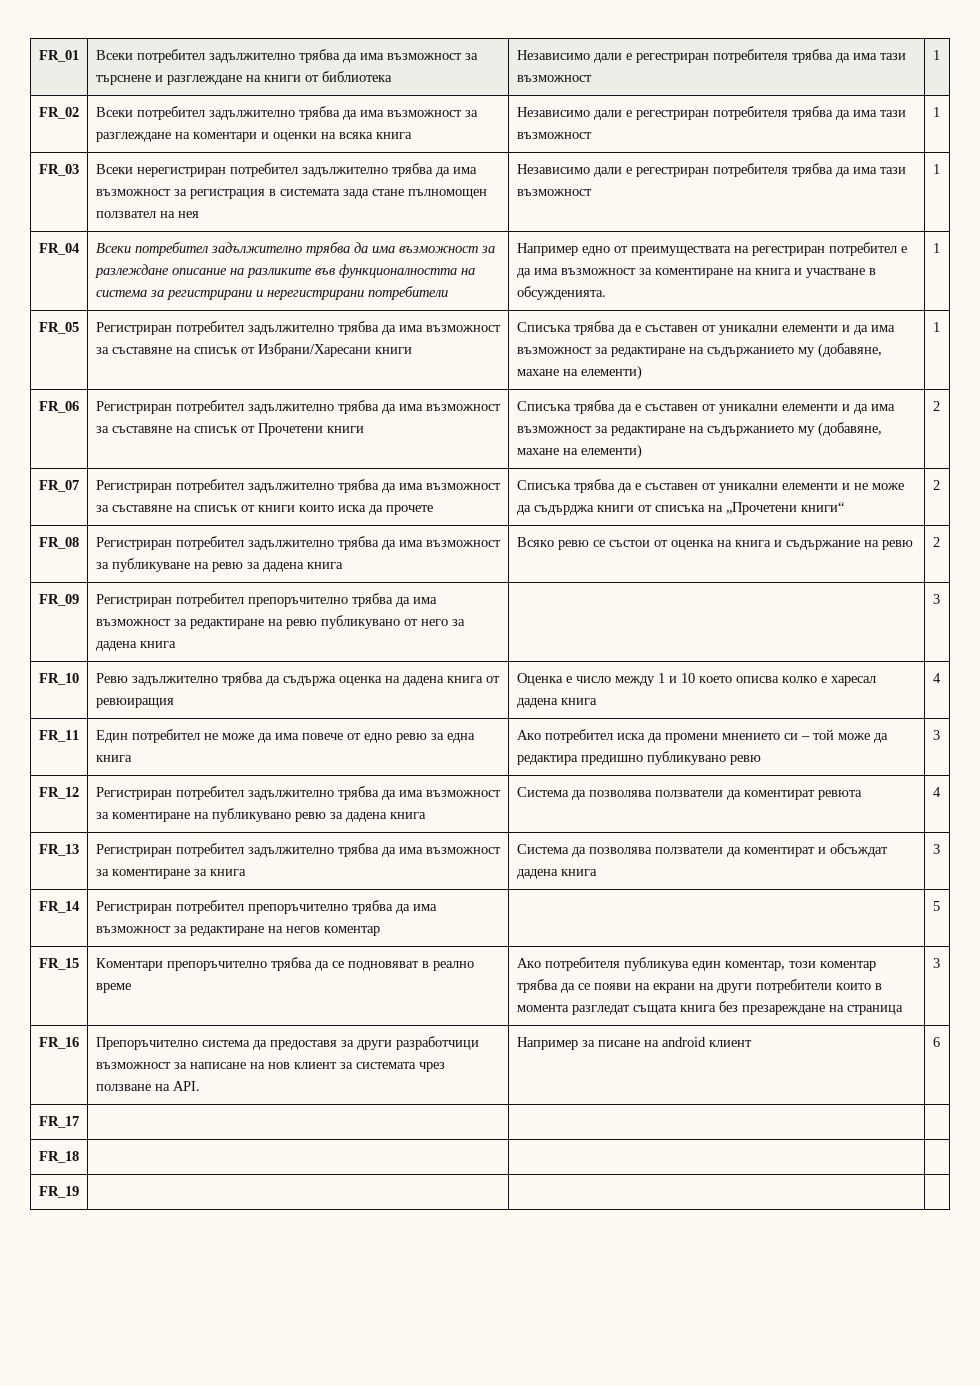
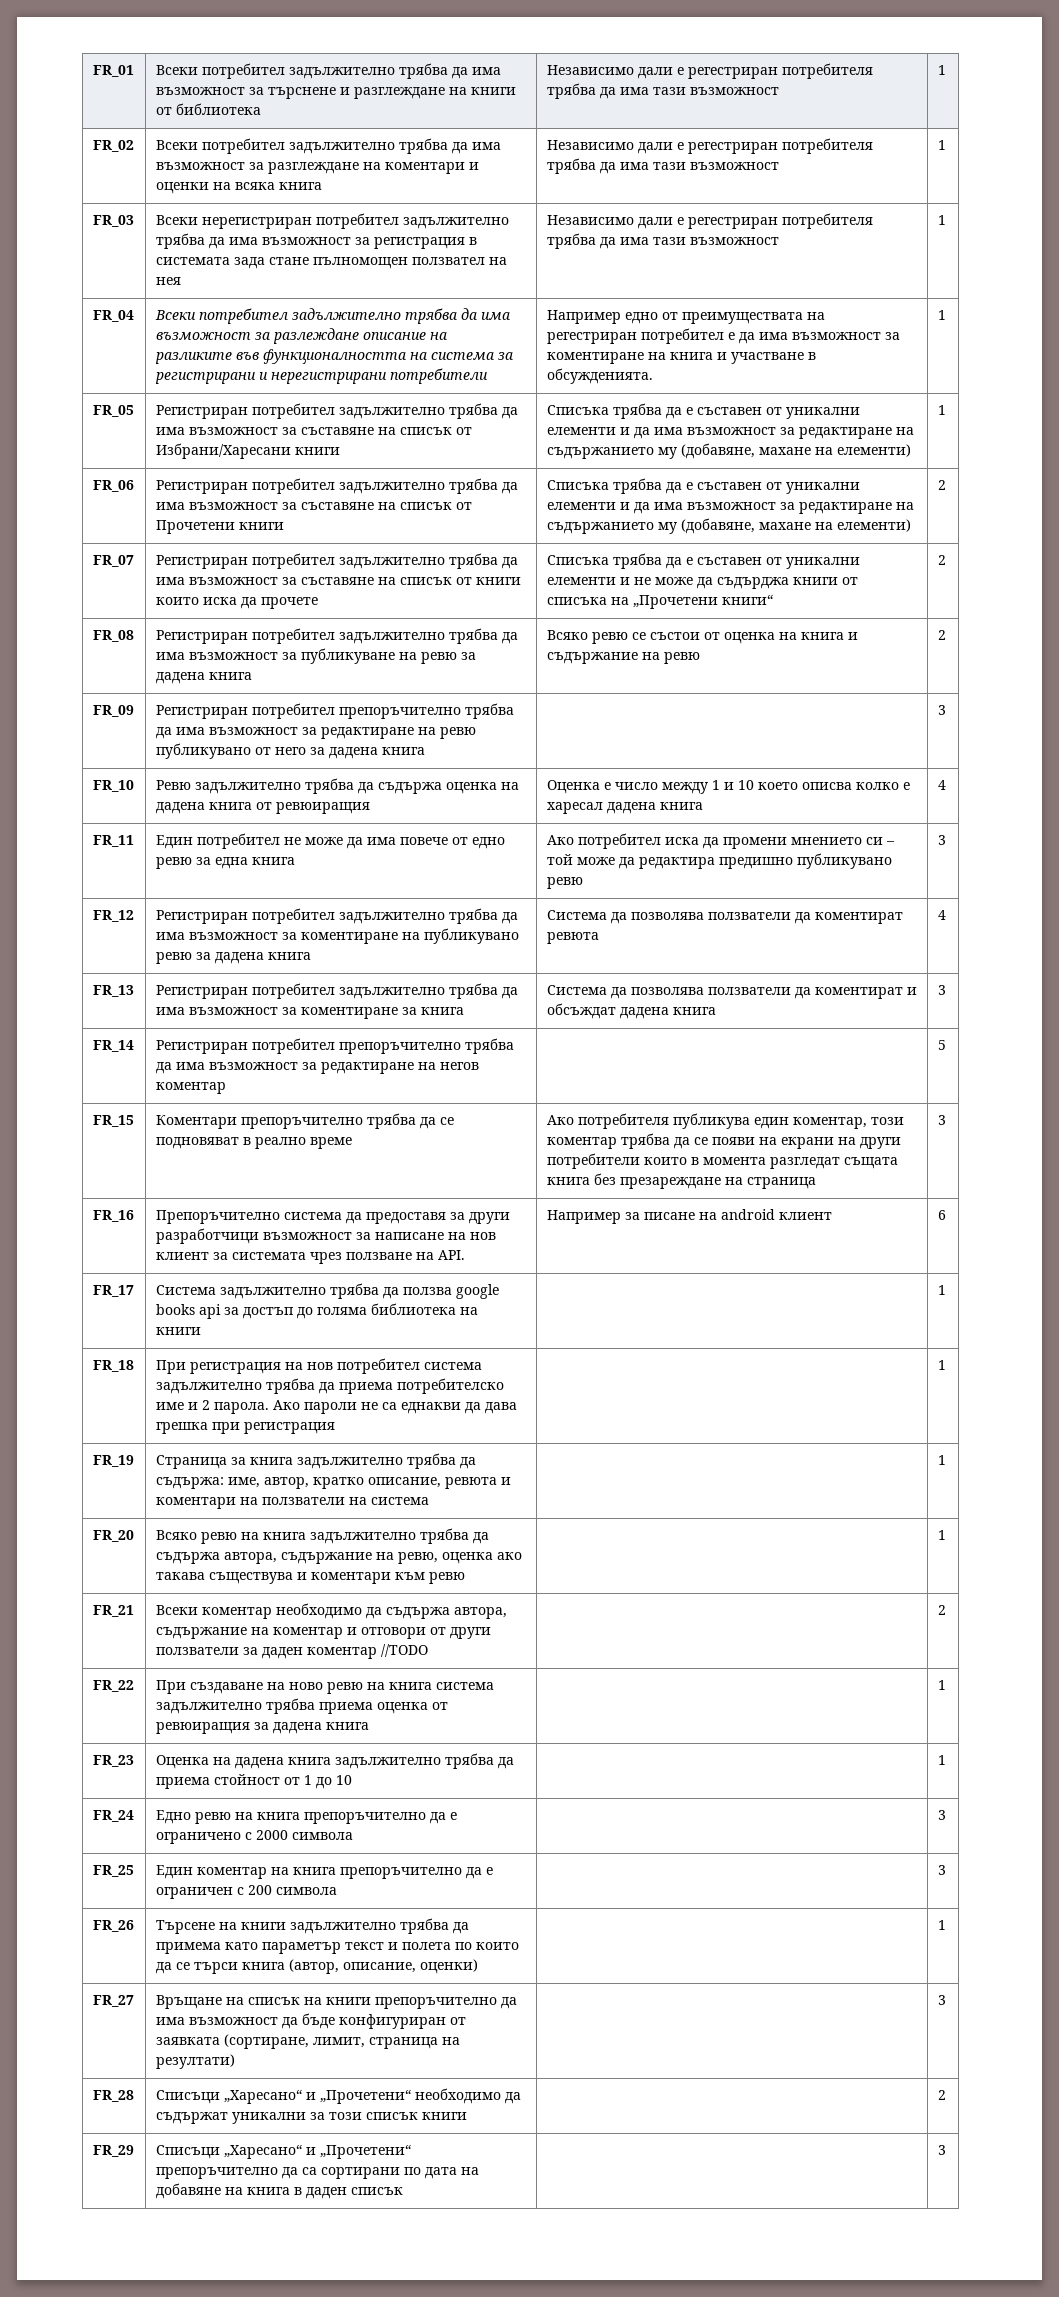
- FR_17 | | |
- FR_18 | | |
- FR_19 | | |
+ FR_17 | Система задължително трябва да ползва google books api за достъп до голяма библиотека на книги | | 1
+ FR_18 | При регистрация на нов потребител система задължително трябва да приема потребителско име и 2 парола. Ако пароли не са еднакви да дава грешка при регистрация | | 1
+ FR_19 | Страница за книга задължително трябва да съдържа: име, автор, кратко описание, ревюта и коментари на ползватели на система | | 1
+ FR_20 | Всяко ревю на книга задължително трябва да съдържа автора, съдържание на ревю, оценка ако такава съществува и коментари към ревю | | 1
+ FR_21 | Всеки коментар необходимо да съдържа автора, съдържание на коментар и отговори от други ползватели за даден коментар //TODO | | 2
+ FR_22 | При създаване на ново ревю на книга система задължително трябва приема оценка от ревюиращия за дадена книга | | 1
+ FR_23 | Оценка на дадена книга задължително трябва да приема стойност от 1 до 10 | | 1
+ FR_24 | Едно ревю на книга препоръчително да е ограничено с 2000 символа | | 3
+ FR_25 | Един коментар на книга препоръчително да е ограничен с 200 символа | | 3
+ FR_26 | Търсене на книги задължително трябва да примема като параметър текст и полета по които да се търси книга (автор, описание, оценки) | | 1
+ FR_27 | Връщане на списък на книги препоръчително да има възможност да бъде конфигуриран от заявката (сортиране, лимит, страница на резултати) | | 3
+ FR_28 | Списъци „Харесано“ и „Прочетени“ необходимо да съдържат уникални за този списък книги | | 2
+ FR_29 | Списъци „Харесано“ и „Прочетени“ препоръчително да са сортирани по дата на добавяне на книга в даден списък | | 3

